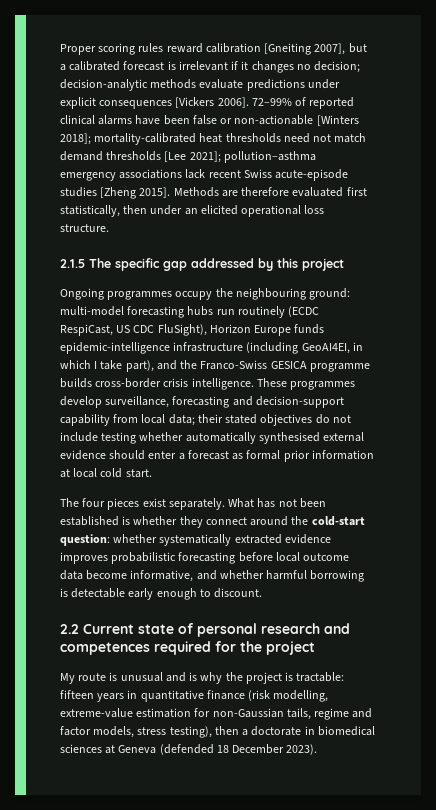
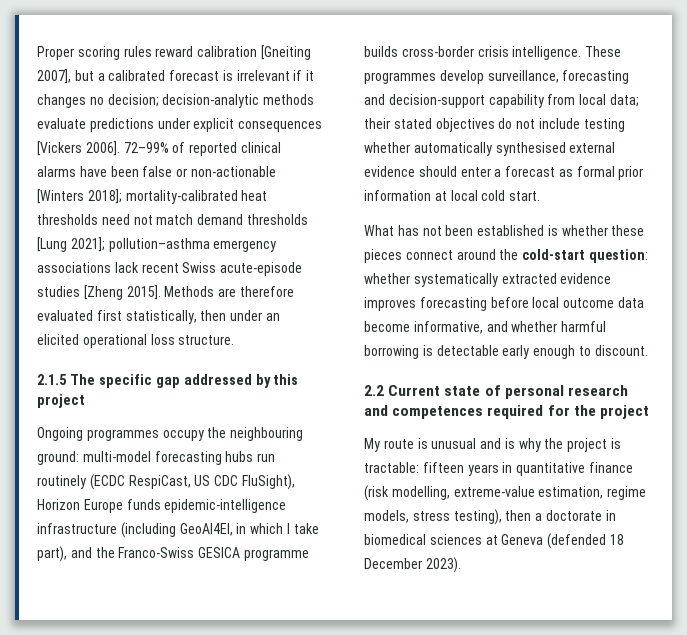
- 72–99% of reported clinical alarms have been false or non-actionable [Winters 2018]; mortality-calibrated heat thresholds need not match demand thresholds [Lee 2021]; pollution–asthma emergency associations lack recent Swiss acute-episode studies [Zheng 2015].
+ 72–99% of reported clinical alarms have been false or non-actionable [Winters 2018]; mortality-calibrated heat thresholds need not match demand thresholds [Lung 2021]; pollution–asthma emergency associations lack recent Swiss acute-episode studies [Zheng 2015].
- The four pieces exist separately. What has not been established is whether they connect around the cold-start question: whether systematically extracted evidence improves probabilistic forecasting before local outcome data become informative, and whether harmful borrowing is detectable early enough to discount.
+ What has not been established is whether these pieces connect around the cold-start question: whether systematically extracted evidence improves forecasting before local outcome data become informative, and whether harmful borrowing is detectable early enough to discount.
- My route is unusual and is why the project is tractable: fifteen years in quantitative finance (risk modelling, extreme-value estimation for non-Gaussian tails, regime and factor models, stress testing), then a doctorate in biomedical sciences at Geneva (defended 18 December 2023).
+ My route is unusual and is why the project is tractable: fifteen years in quantitative finance (risk modelling, extreme-value estimation, regime models, stress testing), then a doctorate in biomedical sciences at Geneva (defended 18 December 2023).

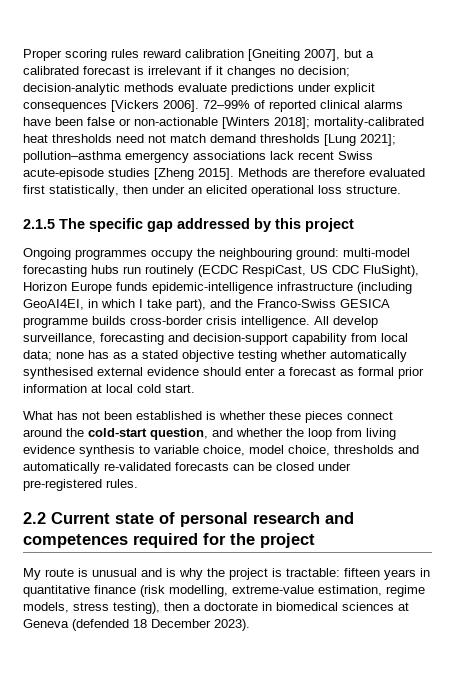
- These programmes develop surveillance, forecasting and decision-support capability from local data; their stated objectives do not include testing whether automatically synthesised external evidence should enter a forecast as formal prior information at local cold start.
+ All develop surveillance, forecasting and decision-support capability from local data; none has as a stated objective testing whether automatically synthesised external evidence should enter a forecast as formal prior information at local cold start.
- What has not been established is whether these pieces connect around the cold-start question: whether systematically extracted evidence improves forecasting before local outcome data become informative, and whether harmful borrowing is detectable early enough to discount.
+ What has not been established is whether these pieces connect around the cold-start question, and whether the loop from living evidence synthesis to variable choice, model choice, thresholds and automatically re-validated forecasts can be closed under pre-registered rules.

